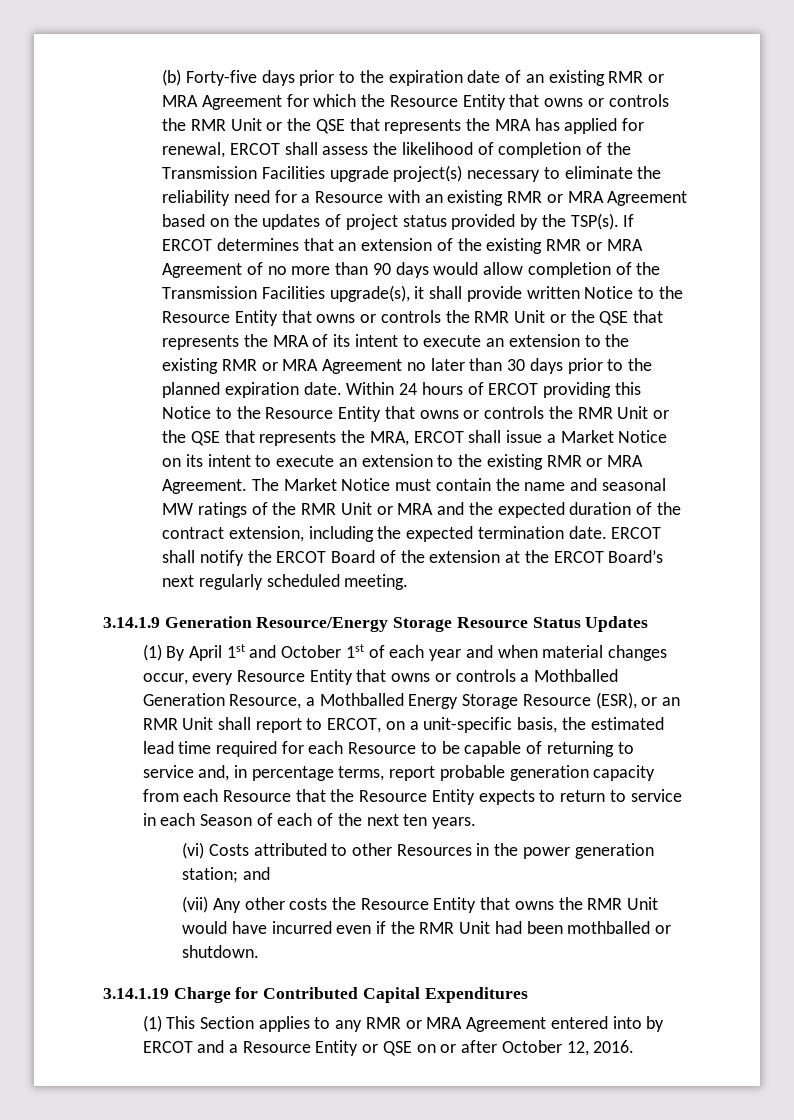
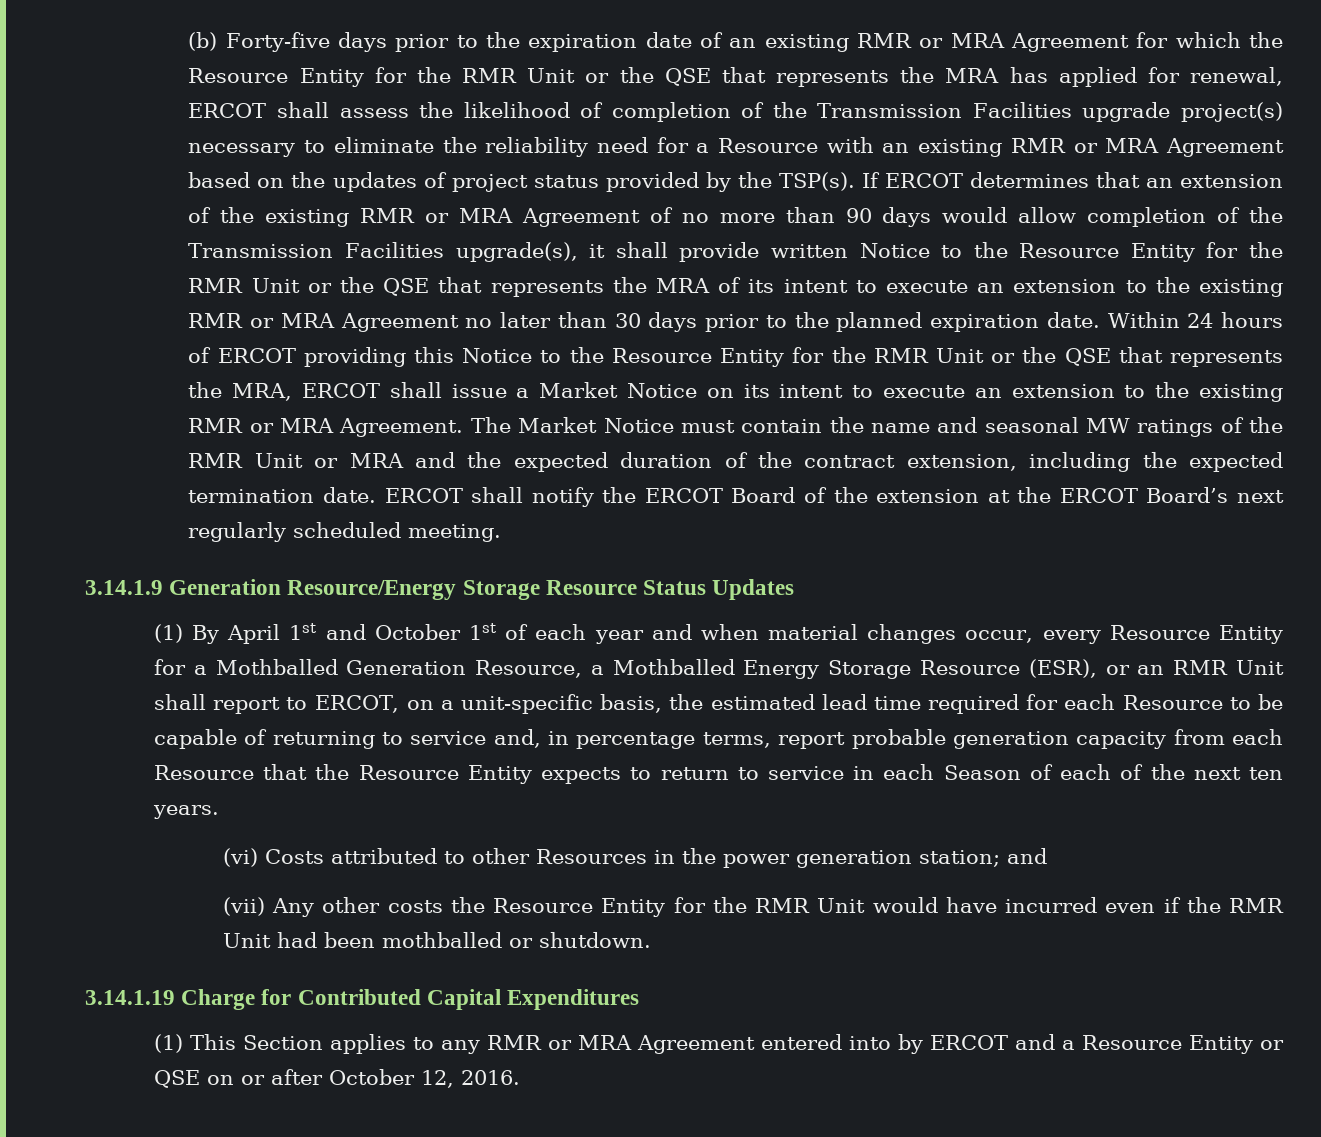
- (b) Forty-five days prior to the expiration date of an existing RMR or MRA Agreement for which the Resource Entity that owns or controls the RMR Unit or the QSE that represents the MRA has applied for renewal, ERCOT shall assess the likelihood of completion of the Transmission Facilities upgrade project(s) necessary to eliminate the reliability need for a Resource with an existing RMR or MRA Agreement based on the updates of project status provided by the TSP(s).
+ (b) Forty-five days prior to the expiration date of an existing RMR or MRA Agreement for which the Resource Entity for the RMR Unit or the QSE that represents the MRA has applied for renewal, ERCOT shall assess the likelihood of completion of the Transmission Facilities upgrade project(s) necessary to eliminate the reliability need for a Resource with an existing RMR or MRA Agreement based on the updates of project status provided by the TSP(s).
- If ERCOT determines that an extension of the existing RMR or MRA Agreement of no more than 90 days would allow completion of the Transmission Facilities upgrade(s), it shall provide written Notice to the Resource Entity that owns or controls the RMR Unit or the QSE that represents the MRA of its intent to execute an extension to the existing RMR or MRA Agreement no later than 30 days prior to the planned expiration date.
+ If ERCOT determines that an extension of the existing RMR or MRA Agreement of no more than 90 days would allow completion of the Transmission Facilities upgrade(s), it shall provide written Notice to the Resource Entity for the RMR Unit or the QSE that represents the MRA of its intent to execute an extension to the existing RMR or MRA Agreement no later than 30 days prior to the planned expiration date.
- Within 24 hours of ERCOT providing this Notice to the Resource Entity that owns or controls the RMR Unit or the QSE that represents the MRA, ERCOT shall issue a Market Notice on its intent to execute an extension to the existing RMR or MRA Agreement.
+ Within 24 hours of ERCOT providing this Notice to the Resource Entity for the RMR Unit or the QSE that represents the MRA, ERCOT shall issue a Market Notice on its intent to execute an extension to the existing RMR or MRA Agreement.
- (1) By April 1st and October 1st of each year and when material changes occur, every Resource Entity that owns or controls a Mothballed Generation Resource, a Mothballed Energy Storage Resource (ESR), or an RMR Unit shall report to ERCOT, on a unit-specific basis, the estimated lead time required for each Resource to be capable of returning to service and, in percentage terms, report probable generation capacity from each Resource that the Resource Entity expects to return to service in each Season of each of the next ten years.
+ (1) By April 1st and October 1st of each year and when material changes occur, every Resource Entity for a Mothballed Generation Resource, a Mothballed Energy Storage Resource (ESR), or an RMR Unit shall report to ERCOT, on a unit-specific basis, the estimated lead time required for each Resource to be capable of returning to service and, in percentage terms, report probable generation capacity from each Resource that the Resource Entity expects to return to service in each Season of each of the next ten years.
- (vii) Any other costs the Resource Entity that owns the RMR Unit would have incurred even if the RMR Unit had been mothballed or shutdown.
+ (vii) Any other costs the Resource Entity for the RMR Unit would have incurred even if the RMR Unit had been mothballed or shutdown.

